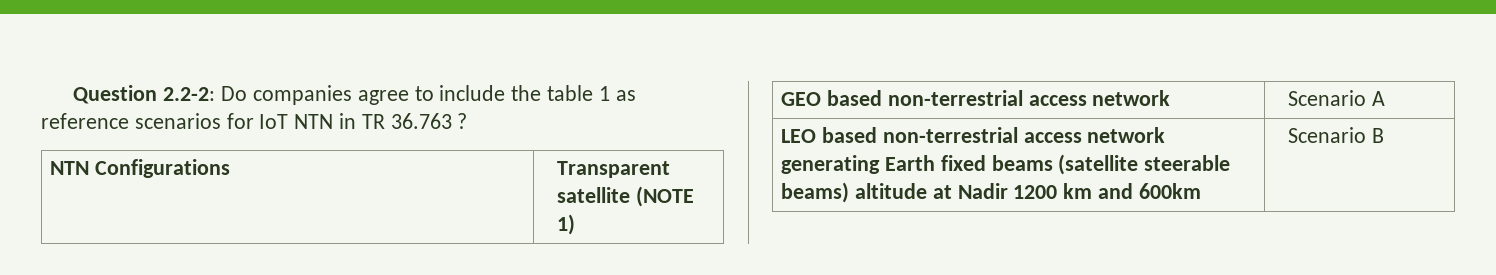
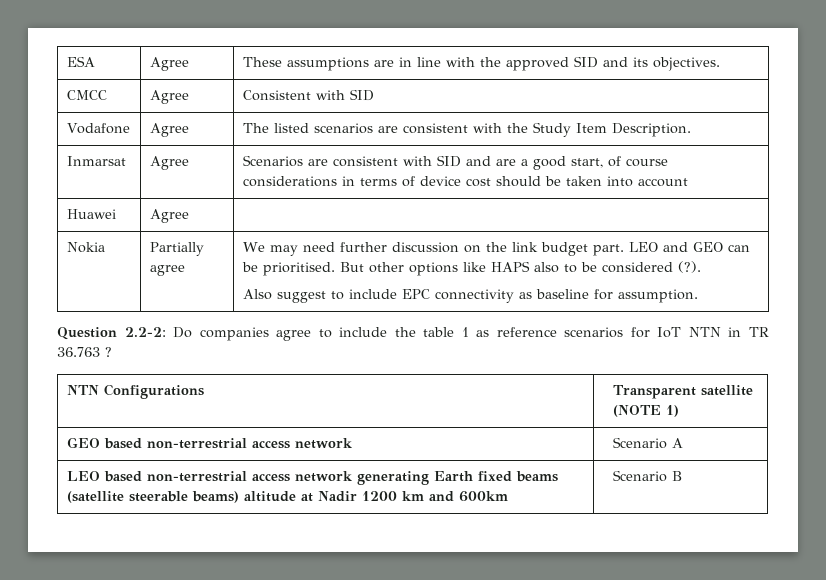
+ ESA | Agree | These assumptions are in line with the approved SID and its objectives.
+ CMCC | Agree | Consistent with SID
+ Vodafone | Agree | The listed scenarios are consistent with the Study Item Description.
+ Inmarsat | Agree | Scenarios are consistent with SID and are a good start, of course considerations in terms of device cost should be taken into account
+ Huawei | Agree |
+ Nokia | Partially agree | We may need further discussion on the link budget part. LEO and GEO can be prioritised. But other options like HAPS also to be considered (?).
+ Also suggest to include EPC connectivity as baseline for assumption.

